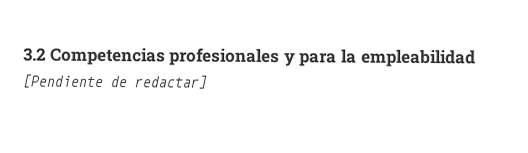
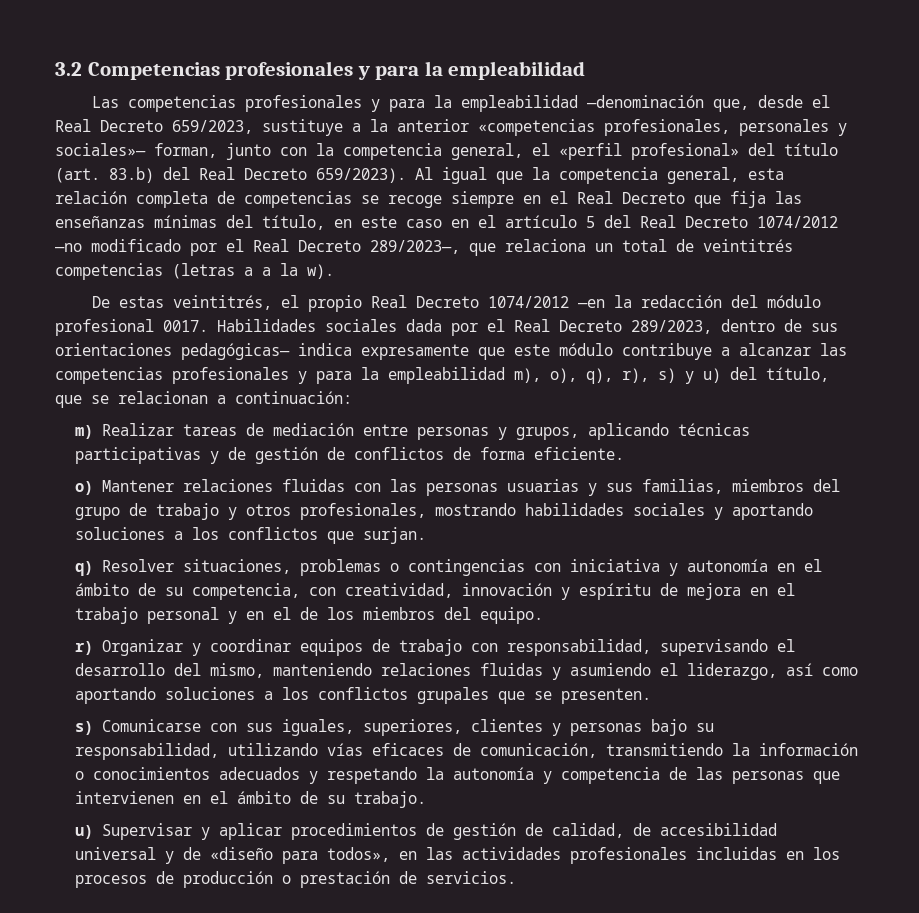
- [Pendiente de redactar]
+ Las competencias profesionales y para la empleabilidad —denominación que, desde el Real Decreto 659/2023, sustituye a la anterior «competencias profesionales, personales y sociales»— forman, junto con la competencia general, el «perfil profesional» del título (art. 83.b) del Real Decreto 659/2023). Al igual que la competencia general, esta relación completa de competencias se recoge siempre en el Real Decreto que fija las enseñanzas mínimas del título, en este caso en el artículo 5 del Real Decreto 1074/2012 —no modificado por el Real Decreto 289/2023—, que relaciona un total de veintitrés competencias (letras a a la w).
+ De estas veintitrés, el propio Real Decreto 1074/2012 —en la redacción del módulo profesional 0017. Habilidades sociales dada por el Real Decreto 289/2023, dentro de sus orientaciones pedagógicas— indica expresamente que este módulo contribuye a alcanzar las competencias profesionales y para la empleabilidad m), o), q), r), s) y u) del título, que se relacionan a continuación:
+ m) Realizar tareas de mediación entre personas y grupos, aplicando técnicas participativas y de gestión de conflictos de forma eficiente.
+ o) Mantener relaciones fluidas con las personas usuarias y sus familias, miembros del grupo de trabajo y otros profesionales, mostrando habilidades sociales y aportando soluciones a los conflictos que surjan.
+ q) Resolver situaciones, problemas o contingencias con iniciativa y autonomía en el ámbito de su competencia, con creatividad, innovación y espíritu de mejora en el trabajo personal y en el de los miembros del equipo.
+ r) Organizar y coordinar equipos de trabajo con responsabilidad, supervisando el desarrollo del mismo, manteniendo relaciones fluidas y asumiendo el liderazgo, así como aportando soluciones a los conflictos grupales que se presenten.
+ s) Comunicarse con sus iguales, superiores, clientes y personas bajo su responsabilidad, utilizando vías eficaces de comunicación, transmitiendo la información o conocimientos adecuados y respetando la autonomía y competencia de las personas que intervienen en el ámbito de su trabajo.
+ u) Supervisar y aplicar procedimientos de gestión de calidad, de accesibilidad universal y de «diseño para todos», en las actividades profesionales incluidas en los procesos de producción o prestación de servicios.

